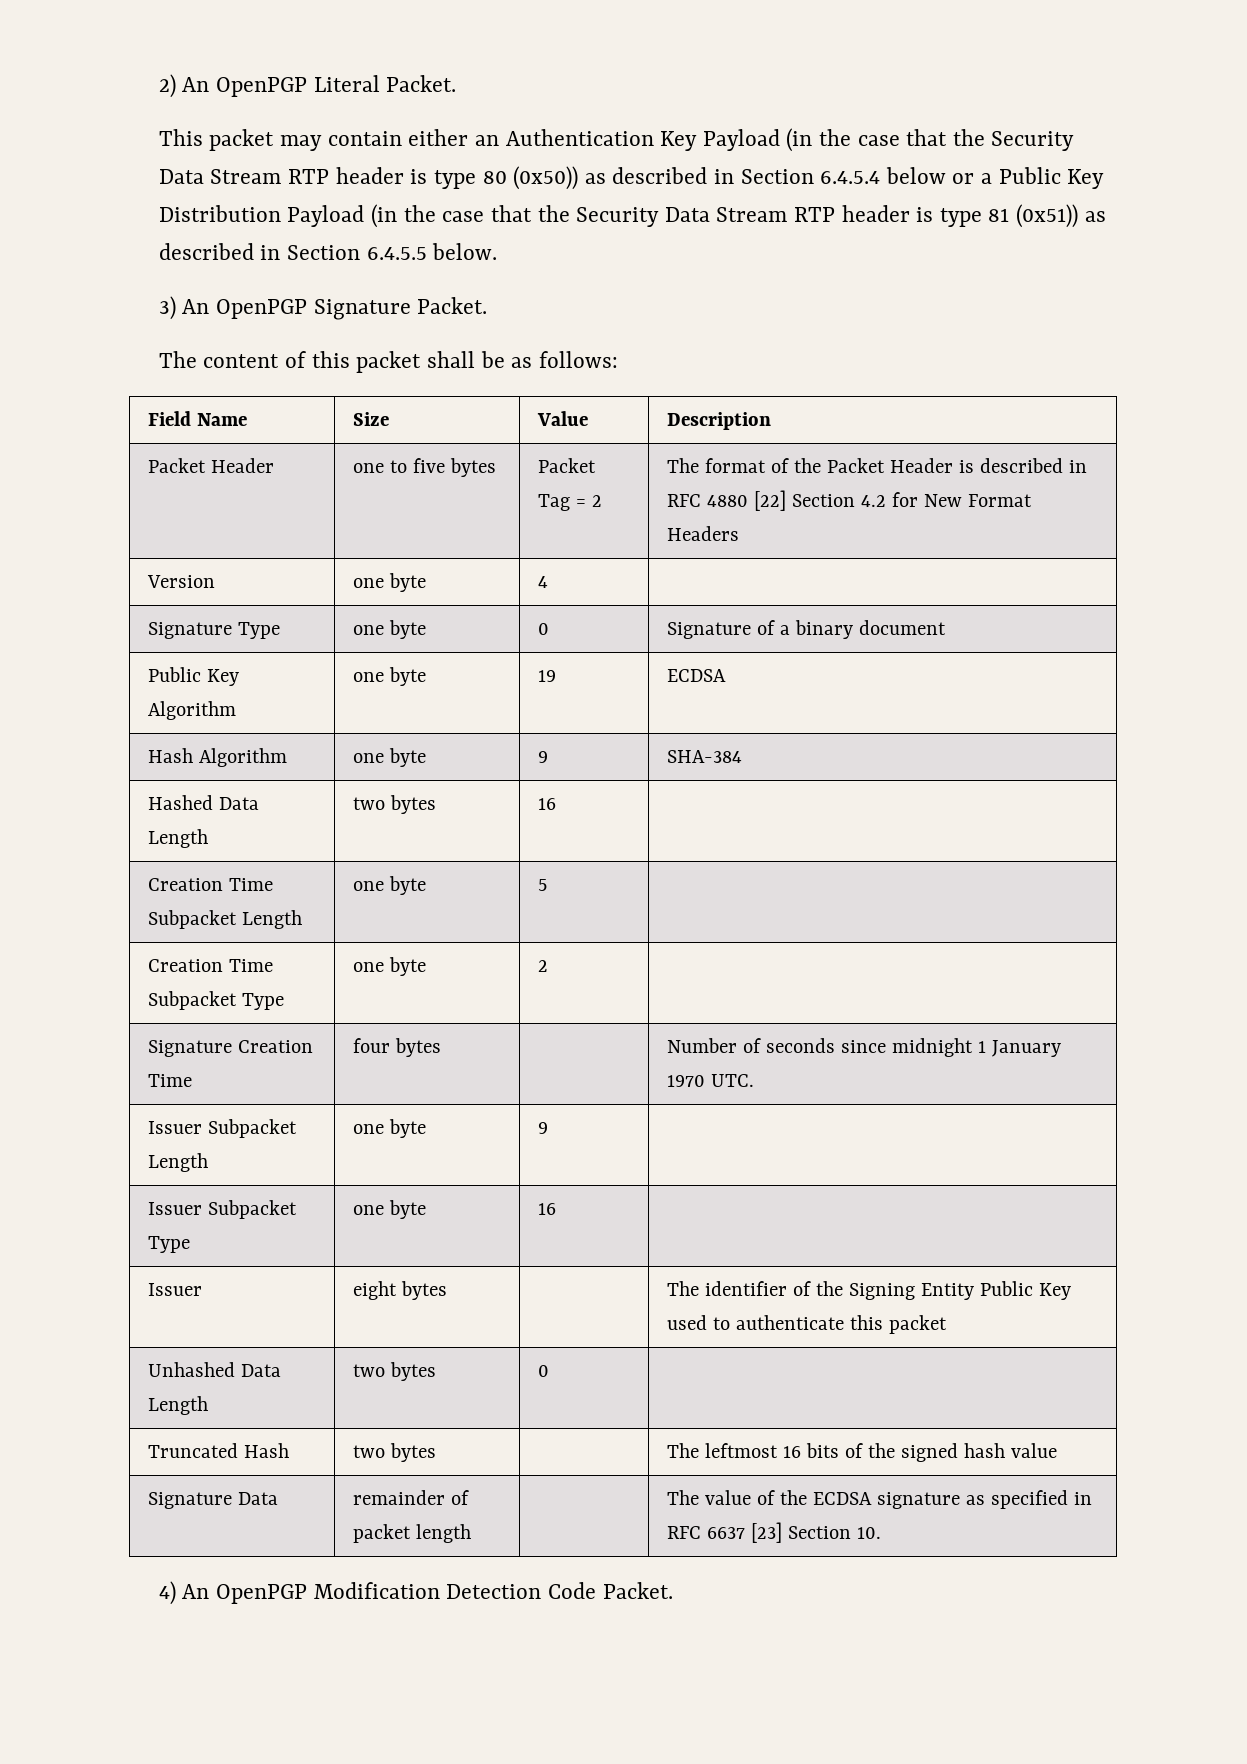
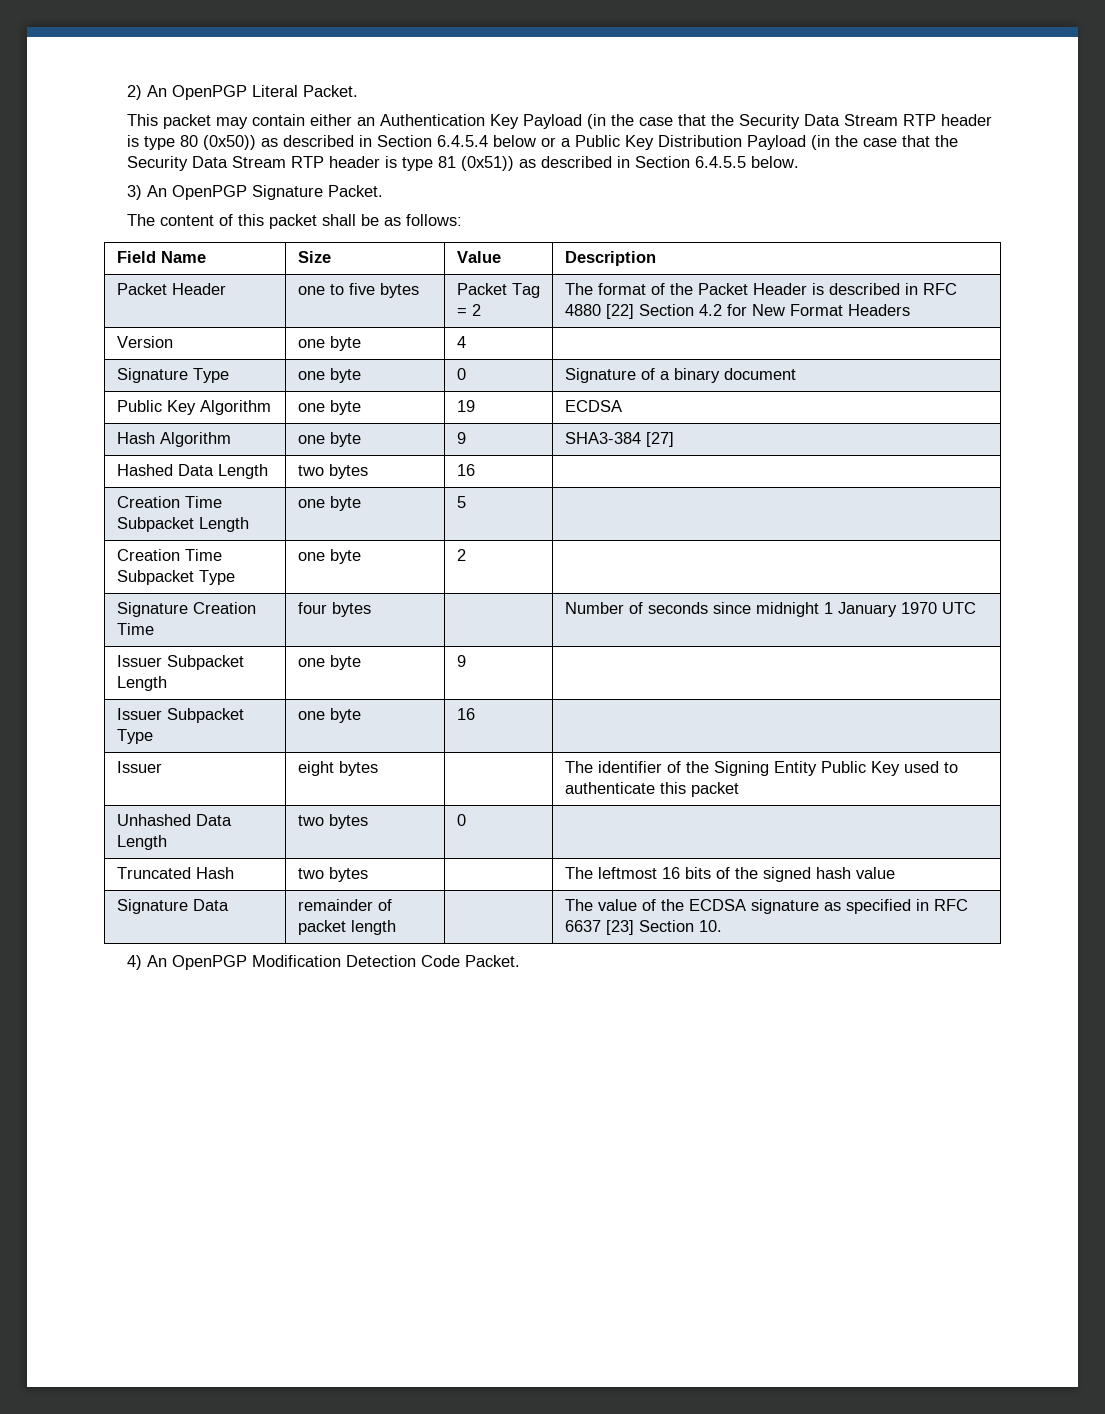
- Hash Algorithm | one byte | 9 | SHA-384
+ Hash Algorithm | one byte | 9 | SHA3-384 [27]
- Signature Creation Time | four bytes | | Number of seconds since midnight 1 January 1970 UTC.
+ Signature Creation Time | four bytes | | Number of seconds since midnight 1 January 1970 UTC

